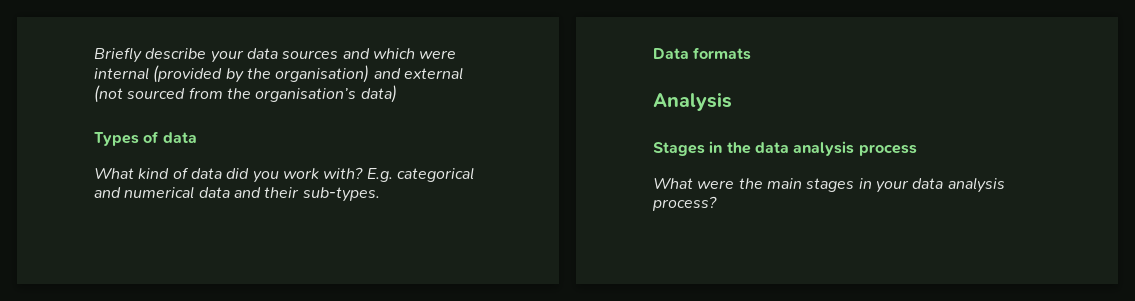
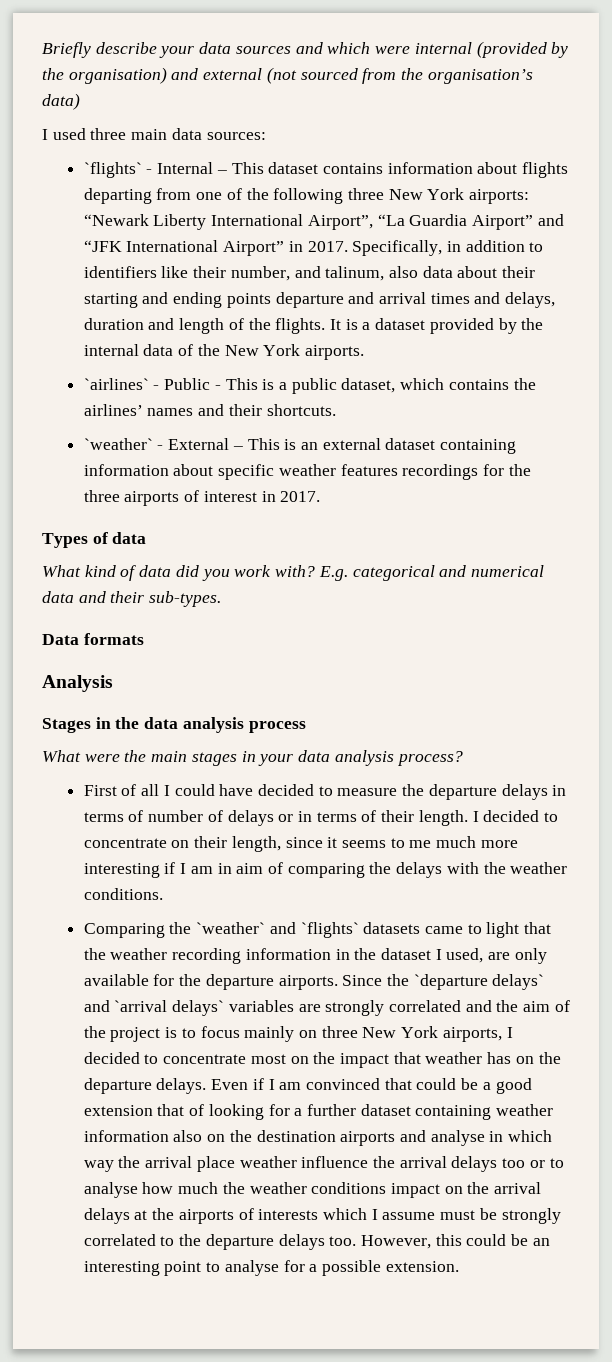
+ I used three main data sources:
+ `flights` - Internal – This dataset contains information about flights departing from one of the following three New York airports: “Newark Liberty International Airport”, “La Guardia Airport” and “JFK International Airport” in 2017. Specifically, in addition to identifiers like their number, and talinum, also data about their starting and ending points departure and arrival times and delays, duration and length of the flights. It is a dataset provided by the internal data of the New York airports.
+ `airlines` - Public - This is a public dataset, which contains the airlines’ names and their shortcuts.
+ `weather` - External – This is an external dataset containing information about specific weather features recordings for the three airports of interest in 2017.
+ First of all I could have decided to measure the departure delays in terms of number of delays or in terms of their length. I decided to concentrate on their length, since it seems to me much more interesting if I am in aim of comparing the delays with the weather conditions.
+ Comparing the `weather` and `flights` datasets came to light that the weather recording information in the dataset I used, are only available for the departure airports. Since the `departure delays` and `arrival delays` variables are strongly correlated and the aim of the project is to focus mainly on three New York airports, I decided to concentrate most on the impact that weather has on the departure delays. Even if I am convinced that could be a good extension that of looking for a further dataset containing weather information also on the destination airports and analyse in which way the arrival place weather influence the arrival delays too or to analyse how much the weather conditions impact on the arrival delays at the airports of interests which I assume must be strongly correlated to the departure delays too. However, this could be an interesting point to analyse for a possible extension.

